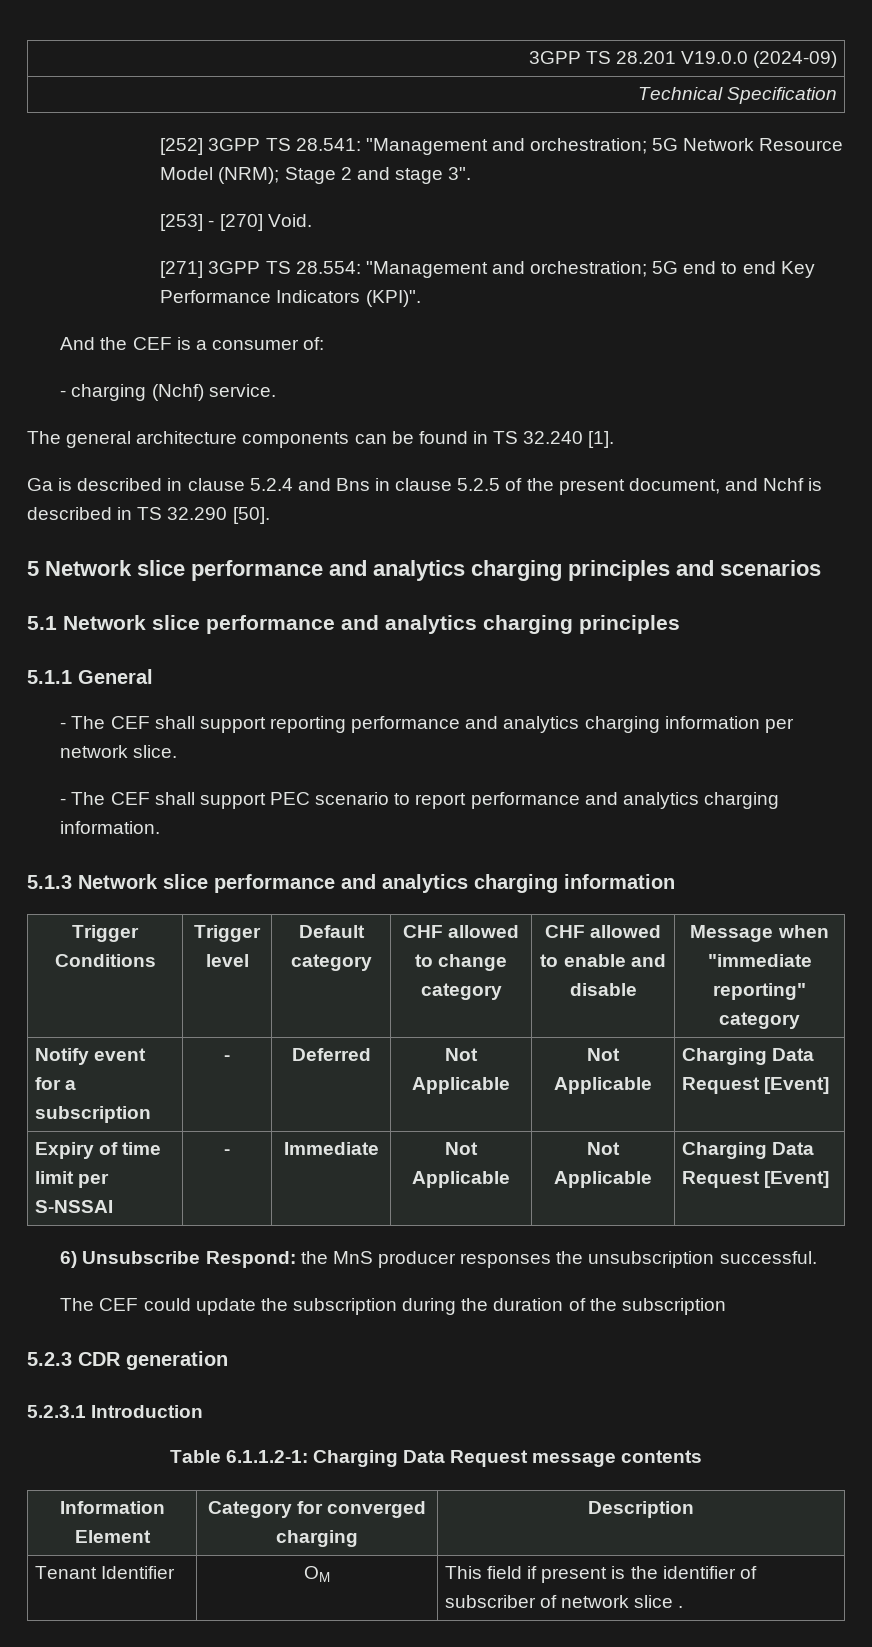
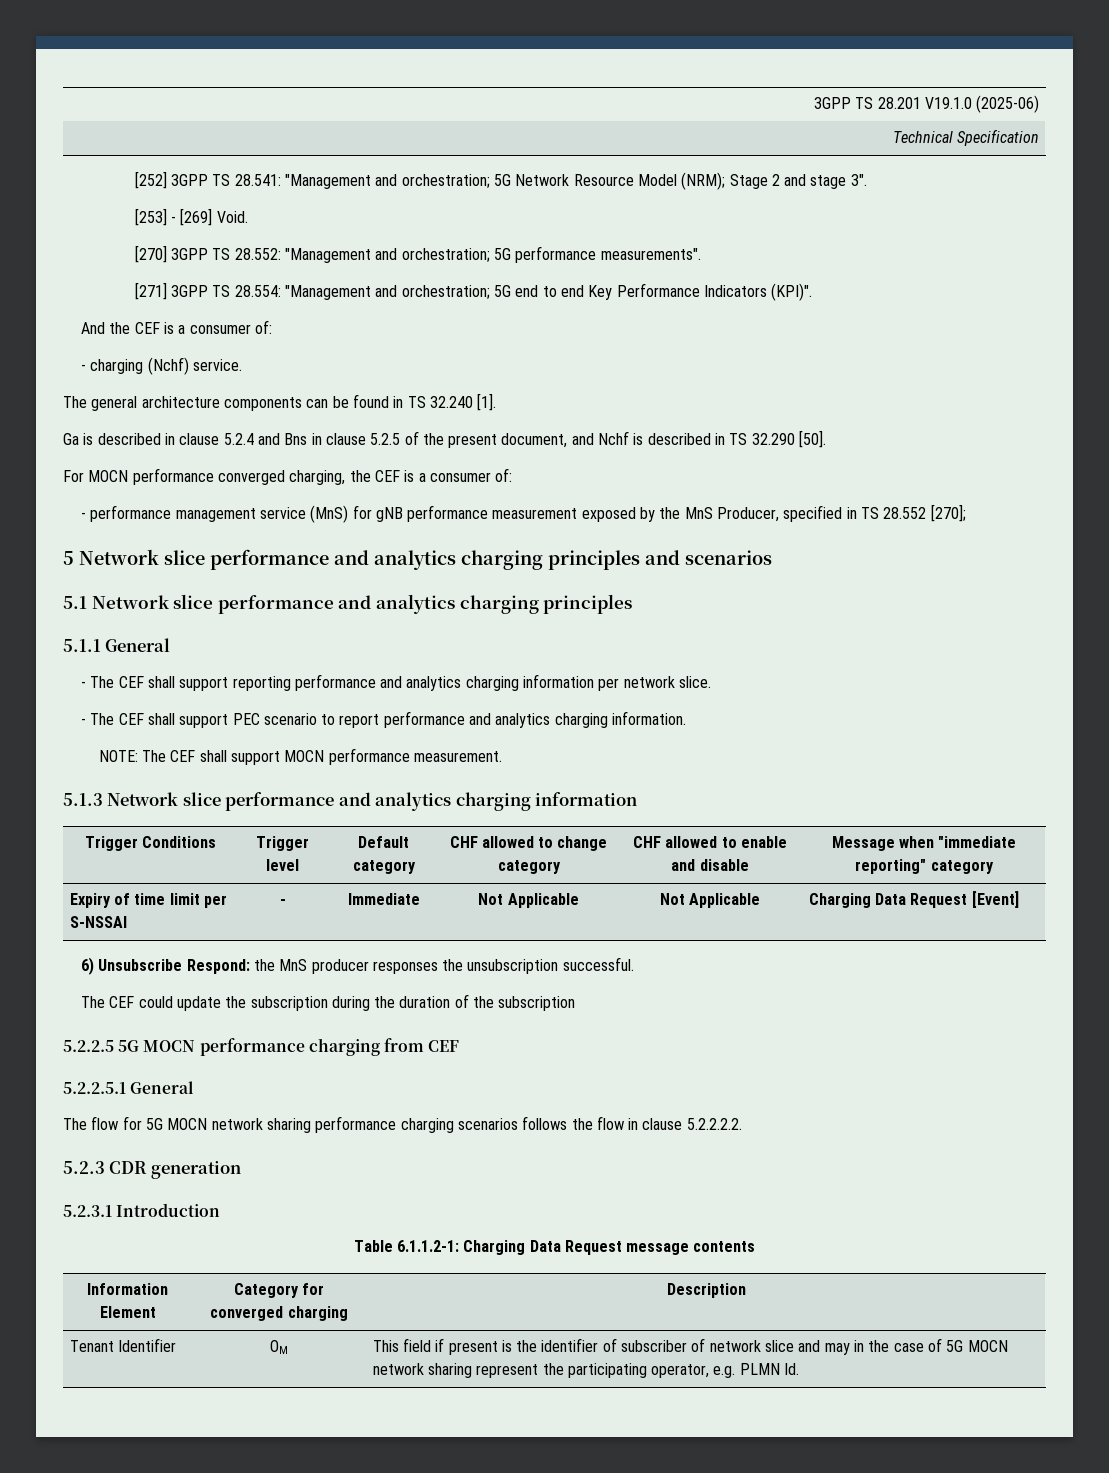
- 3GPP TS 28.201 V19.0.0 (2024-09)
+ 3GPP TS 28.201 V19.1.0 (2025-06)
- [253] - [270] Void.
+ [253] - [269] Void.
+ [270] 3GPP TS 28.552: "Management and orchestration; 5G performance measurements".
+ For MOCN performance converged charging, the CEF is a consumer of:
+ - performance management service (MnS) for gNB performance measurement exposed by the MnS Producer, specified in TS 28.552 [270];
+ NOTE: The CEF shall support MOCN performance measurement.
- Notify event for a subscription | - | Deferred | Not Applicable | Not Applicable | Charging Data Request [Event]
+ 5.2.2.5 5G MOCN performance charging from CEF
+ 5.2.2.5.1 General
+ The flow for 5G MOCN network sharing performance charging scenarios follows the flow in clause 5.2.2.2.2.
- Tenant Identifier | OM | This field if present is the identifier of subscriber of network slice .
+ Tenant Identifier | OM | This field if present is the identifier of subscriber of network slice and may in the case of 5G MOCN network sharing represent the participating operator, e.g. PLMN Id.

